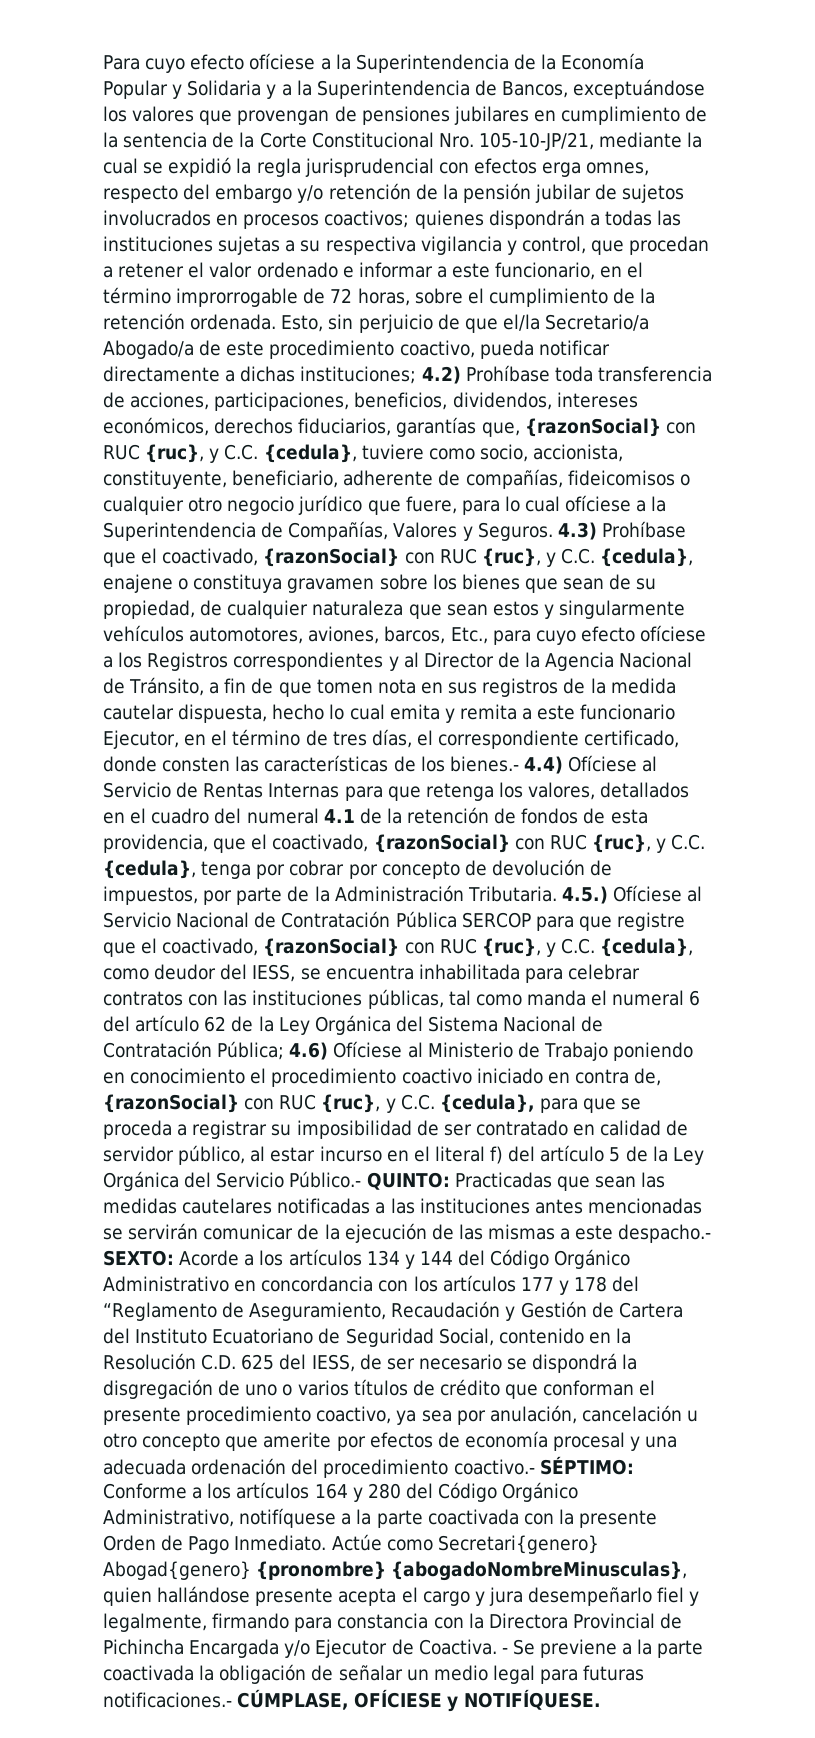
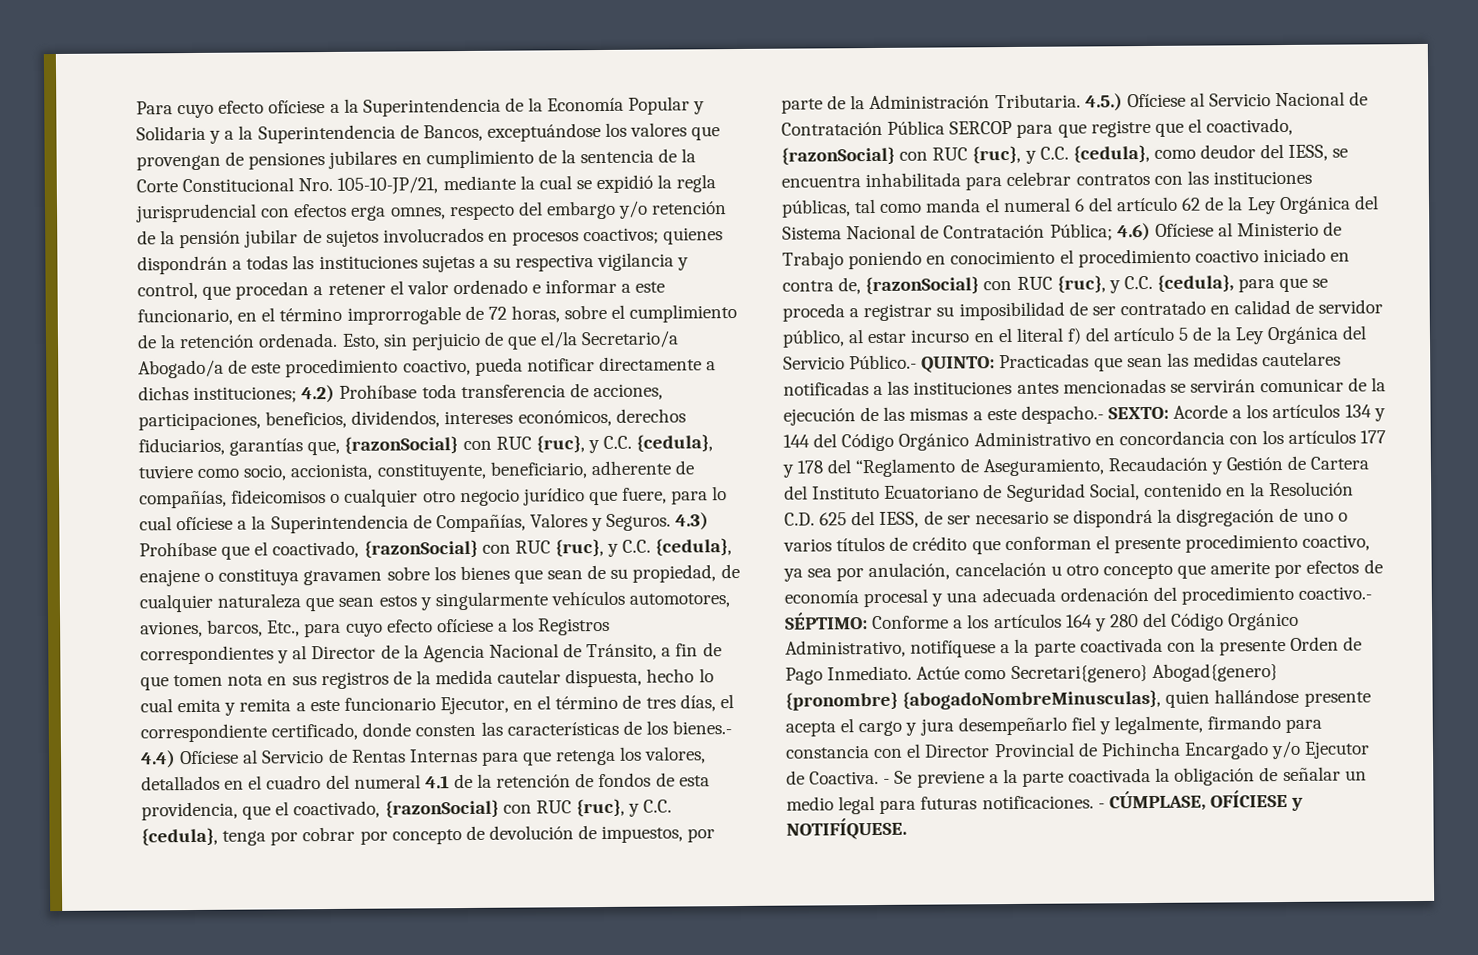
- Actúe como Secretari{genero} Abogad{genero} {pronombre} {abogadoNombreMinusculas}, quien hallándose presente acepta el cargo y jura desempeñarlo fiel y legalmente, firmando para constancia con la Directora Provincial de Pichincha Encargada y/o Ejecutor de Coactiva.
+ Actúe como Secretari{genero} Abogad{genero} {pronombre} {abogadoNombreMinusculas}, quien hallándose presente acepta el cargo y jura desempeñarlo fiel y legalmente, firmando para constancia con el Director Provincial de Pichincha Encargado y/o Ejecutor de Coactiva.
- - Se previene a la parte coactivada la obligación de señalar un medio legal para futuras notificaciones.- CÚMPLASE, OFÍCIESE y NOTIFÍQUESE.
+ - Se previene a la parte coactivada la obligación de señalar un medio legal para futuras notificaciones. - CÚMPLASE, OFÍCIESE y NOTIFÍQUESE.

